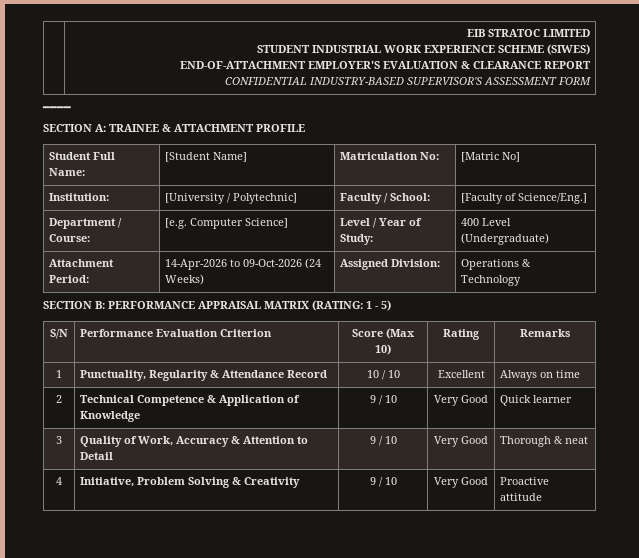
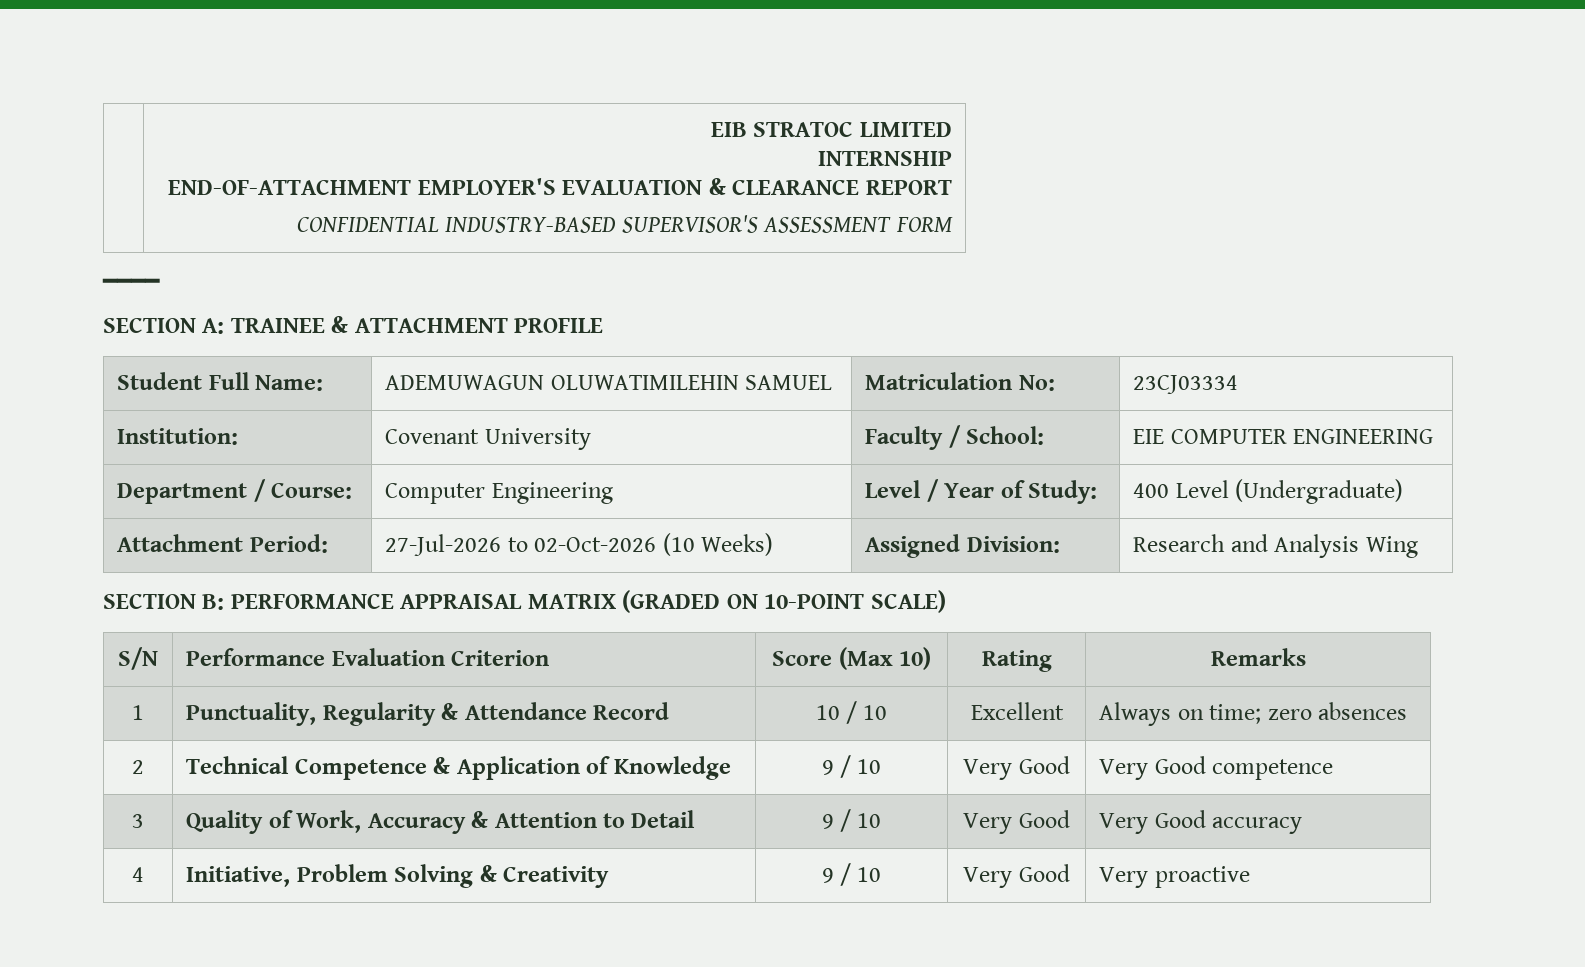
  | EIB STRATOC LIMITED
- STUDENT INDUSTRIAL WORK EXPERIENCE SCHEME (SIWES)
+ INTERNSHIP
- Student Full Name: | [Student Name] | Matriculation No: | [Matric No]
+ Student Full Name: | ADEMUWAGUN OLUWATIMILEHIN SAMUEL | Matriculation No: | 23CJ03334
- Institution: | [University / Polytechnic] | Faculty / School: | [Faculty of Science/Eng.]
+ Institution: | Covenant University | Faculty / School: | EIE COMPUTER ENGINEERING
- Department / Course: | [e.g. Computer Science] | Level / Year of Study: | 400 Level (Undergraduate)
+ Department / Course: | Computer Engineering | Level / Year of Study: | 400 Level (Undergraduate)
- Attachment Period: | 14-Apr-2026 to 09-Oct-2026 (24 Weeks) | Assigned Division: | Operations & Technology
+ Attachment Period: | 27-Jul-2026 to 02-Oct-2026 (10 Weeks) | Assigned Division: | Research and Analysis Wing
- SECTION B: PERFORMANCE APPRAISAL MATRIX (RATING: 1 - 5)
+ SECTION B: PERFORMANCE APPRAISAL MATRIX (GRADED ON 10-POINT SCALE)
- 1 | Punctuality, Regularity & Attendance Record | 10 / 10 | Excellent | Always on time
+ 1 | Punctuality, Regularity & Attendance Record | 10 / 10 | Excellent | Always on time; zero absences
- 2 | Technical Competence & Application of Knowledge | 9 / 10 | Very Good | Quick learner
+ 2 | Technical Competence & Application of Knowledge | 9 / 10 | Very Good | Very Good competence
- 3 | Quality of Work, Accuracy & Attention to Detail | 9 / 10 | Very Good | Thorough & neat
+ 3 | Quality of Work, Accuracy & Attention to Detail | 9 / 10 | Very Good | Very Good accuracy
- 4 | Initiative, Problem Solving & Creativity | 9 / 10 | Very Good | Proactive attitude
+ 4 | Initiative, Problem Solving & Creativity | 9 / 10 | Very Good | Very proactive

